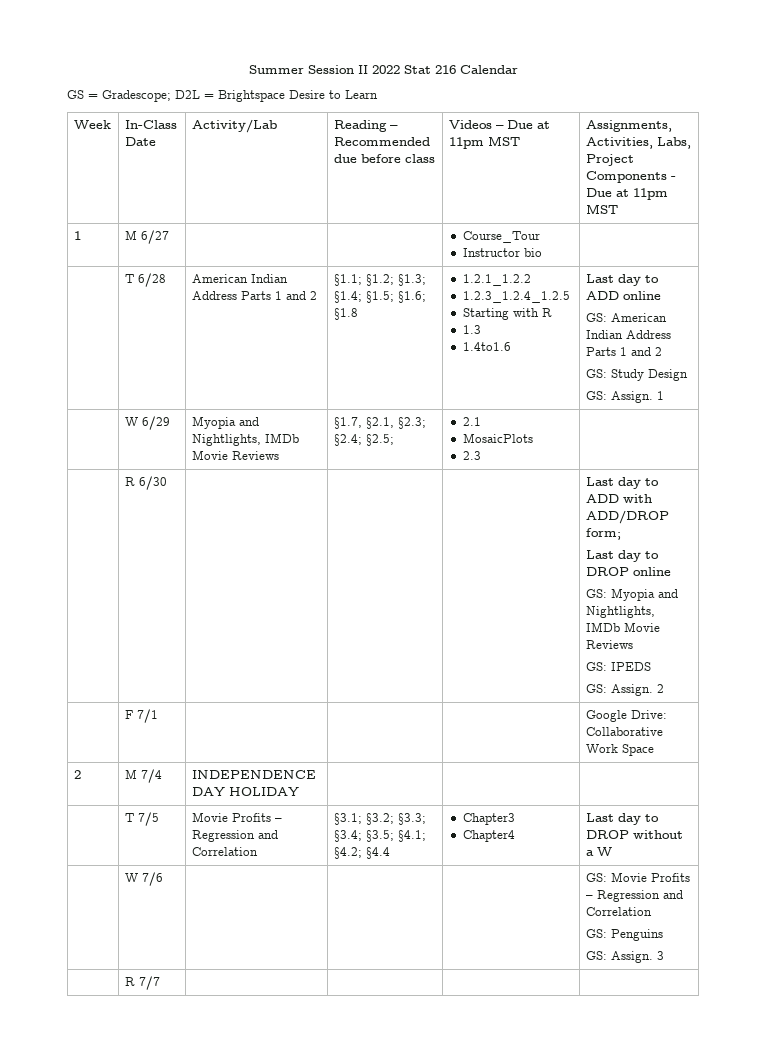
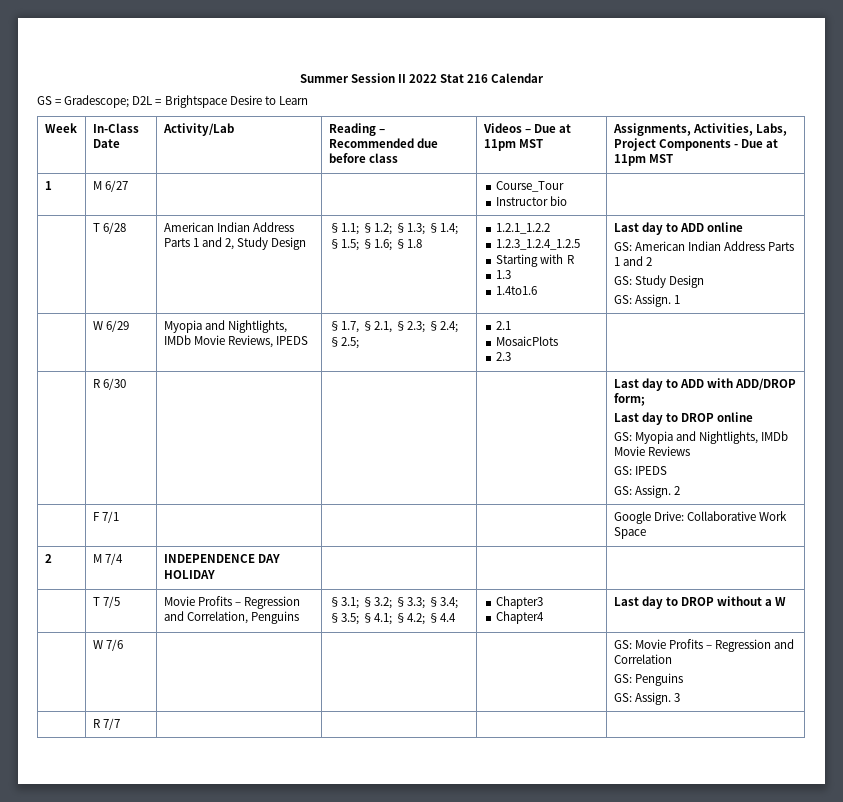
- T 6/28 | American Indian Address Parts 1 and 2
+ T 6/28 | American Indian Address Parts 1 and 2, Study Design
- | W 6/29 | Myopia and Nightlights, IMDb Movie Reviews | §1.7, §2.1, §2.3; §2.4; §2.5; | 2.1
+ | W 6/29 | Myopia and Nightlights, IMDb Movie Reviews, IPEDS | §1.7, §2.1, §2.3; §2.4; §2.5; | 2.1
- | T 7/5 | Movie Profits – Regression and Correlation | §3.1; §3.2; §3.3; §3.4; §3.5; §4.1; §4.2; §4.4 | Chapter3
+ | T 7/5 | Movie Profits – Regression and Correlation, Penguins | §3.1; §3.2; §3.3; §3.4; §3.5; §4.1; §4.2; §4.4 | Chapter3

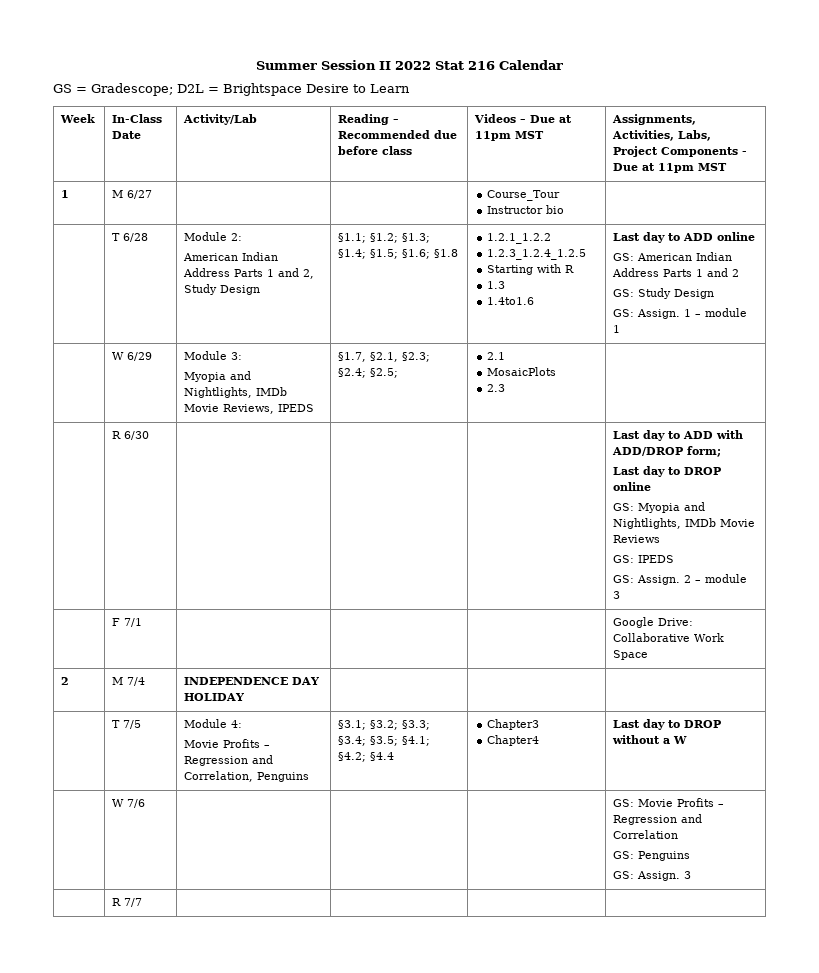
+ Module 2:
- GS: Assign. 1
+ GS: Assign. 1 – module 1
- | W 6/29 | Myopia and Nightlights, IMDb Movie Reviews, IPEDS | §1.7, §2.1, §2.3; §2.4; §2.5; | 2.1
+ | W 6/29 | Module 3:
+ Myopia and Nightlights, IMDb Movie Reviews, IPEDS | §1.7, §2.1, §2.3; §2.4; §2.5; | 2.1
  | R 6/30 | | | | Last day to ADD with ADD/DROP form;
  Last day to DROP online
  GS: Myopia and Nightlights, IMDb Movie Reviews
  GS: IPEDS
- GS: Assign. 2
+ GS: Assign. 2 – module 3
- | T 7/5 | Movie Profits – Regression and Correlation, Penguins | §3.1; §3.2; §3.3; §3.4; §3.5; §4.1; §4.2; §4.4 | Chapter3
+ | T 7/5 | Module 4:
+ Movie Profits – Regression and Correlation, Penguins | §3.1; §3.2; §3.3; §3.4; §3.5; §4.1; §4.2; §4.4 | Chapter3

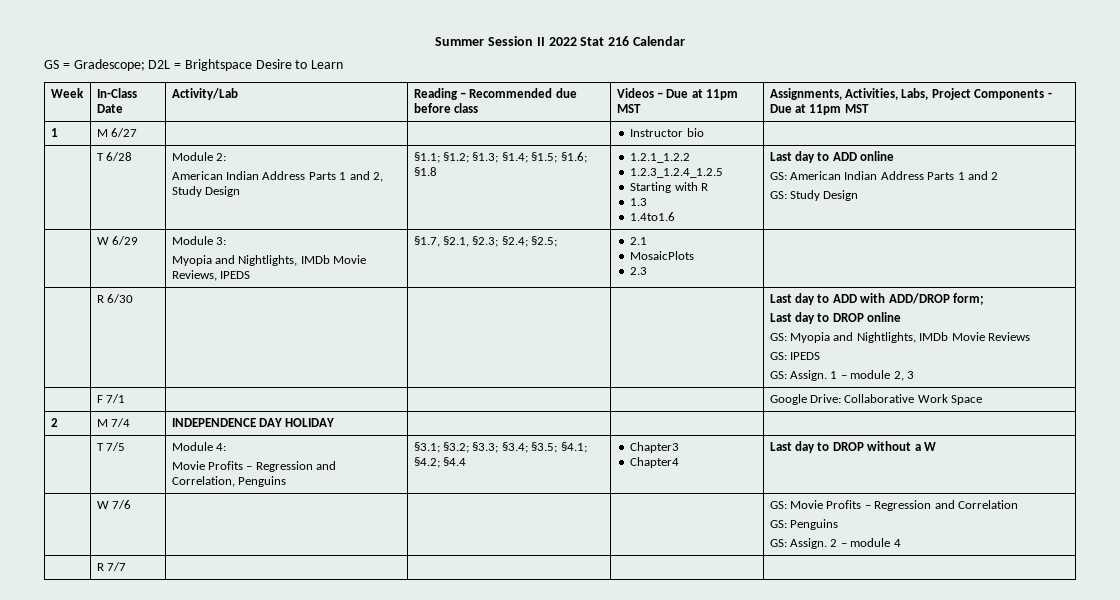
- 1 | M 6/27 | | | Course_Tour
- Instructor bio |
+ 1 | M 6/27 | | | Instructor bio |
- GS: Assign. 1 – module 1
  | R 6/30 | | | | Last day to ADD with ADD/DROP form;
  Last day to DROP online
  GS: Myopia and Nightlights, IMDb Movie Reviews
  GS: IPEDS
- GS: Assign. 2 – module 3
+ GS: Assign. 1 – module 2, 3
  | W 7/6 | | | | GS: Movie Profits – Regression and Correlation
  GS: Penguins
- GS: Assign. 3
+ GS: Assign. 2 – module 4

